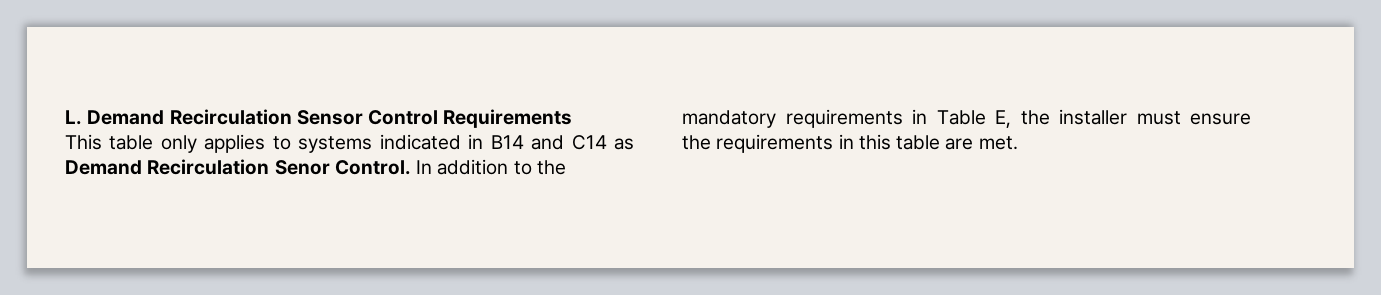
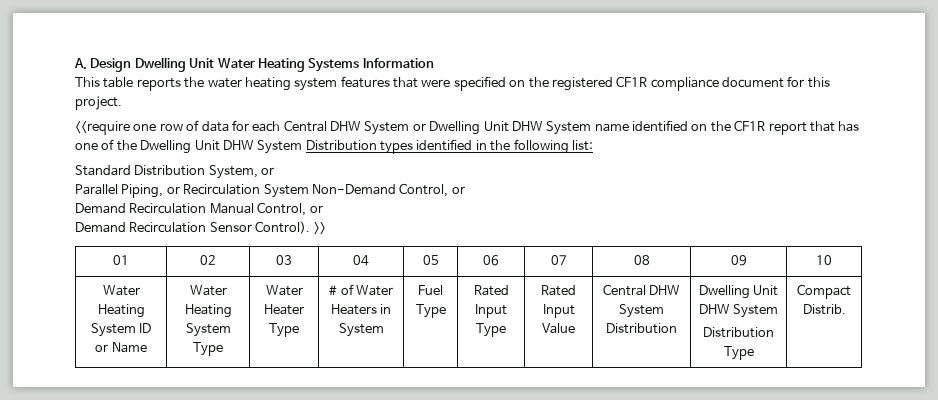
- L. Demand Recirculation Sensor Control Requirements
- This table only applies to systems indicated in B14 and C14 as Demand Recirculation Senor Control. In addition to the mandatory requirements in Table E, the installer must ensure the requirements in this table are met.
+ A. Design Dwelling Unit Water Heating Systems Information
+ This table reports the water heating system features that were specified on the registered CF1R compliance document for this project.
+ <<require one row of data for each Central DHW System or Dwelling Unit DHW System name identified on the CF1R report that has one of the Dwelling Unit DHW System Distribution types identified in the following list:
+ Standard Distribution System, or
+ Parallel Piping, or Recirculation System Non-Demand Control, or
+ Demand Recirculation Manual Control, or
+ Demand Recirculation Sensor Control). >>
+ 01 | 02 | 03 | 04 | 05 | 06 | 07 | 08 | 09 | 10
+ Water Heating System ID or Name | Water Heating System Type | Water Heater Type | # of Water Heaters in System | Fuel Type | Rated Input Type | Rated Input Value | Central DHW System Distribution | Dwelling Unit DHW System
+ Distribution Type | Compact Distrib.

